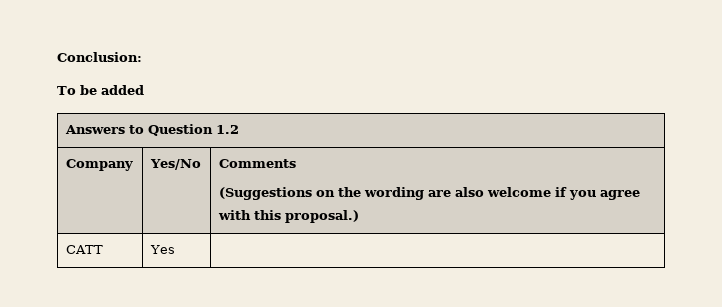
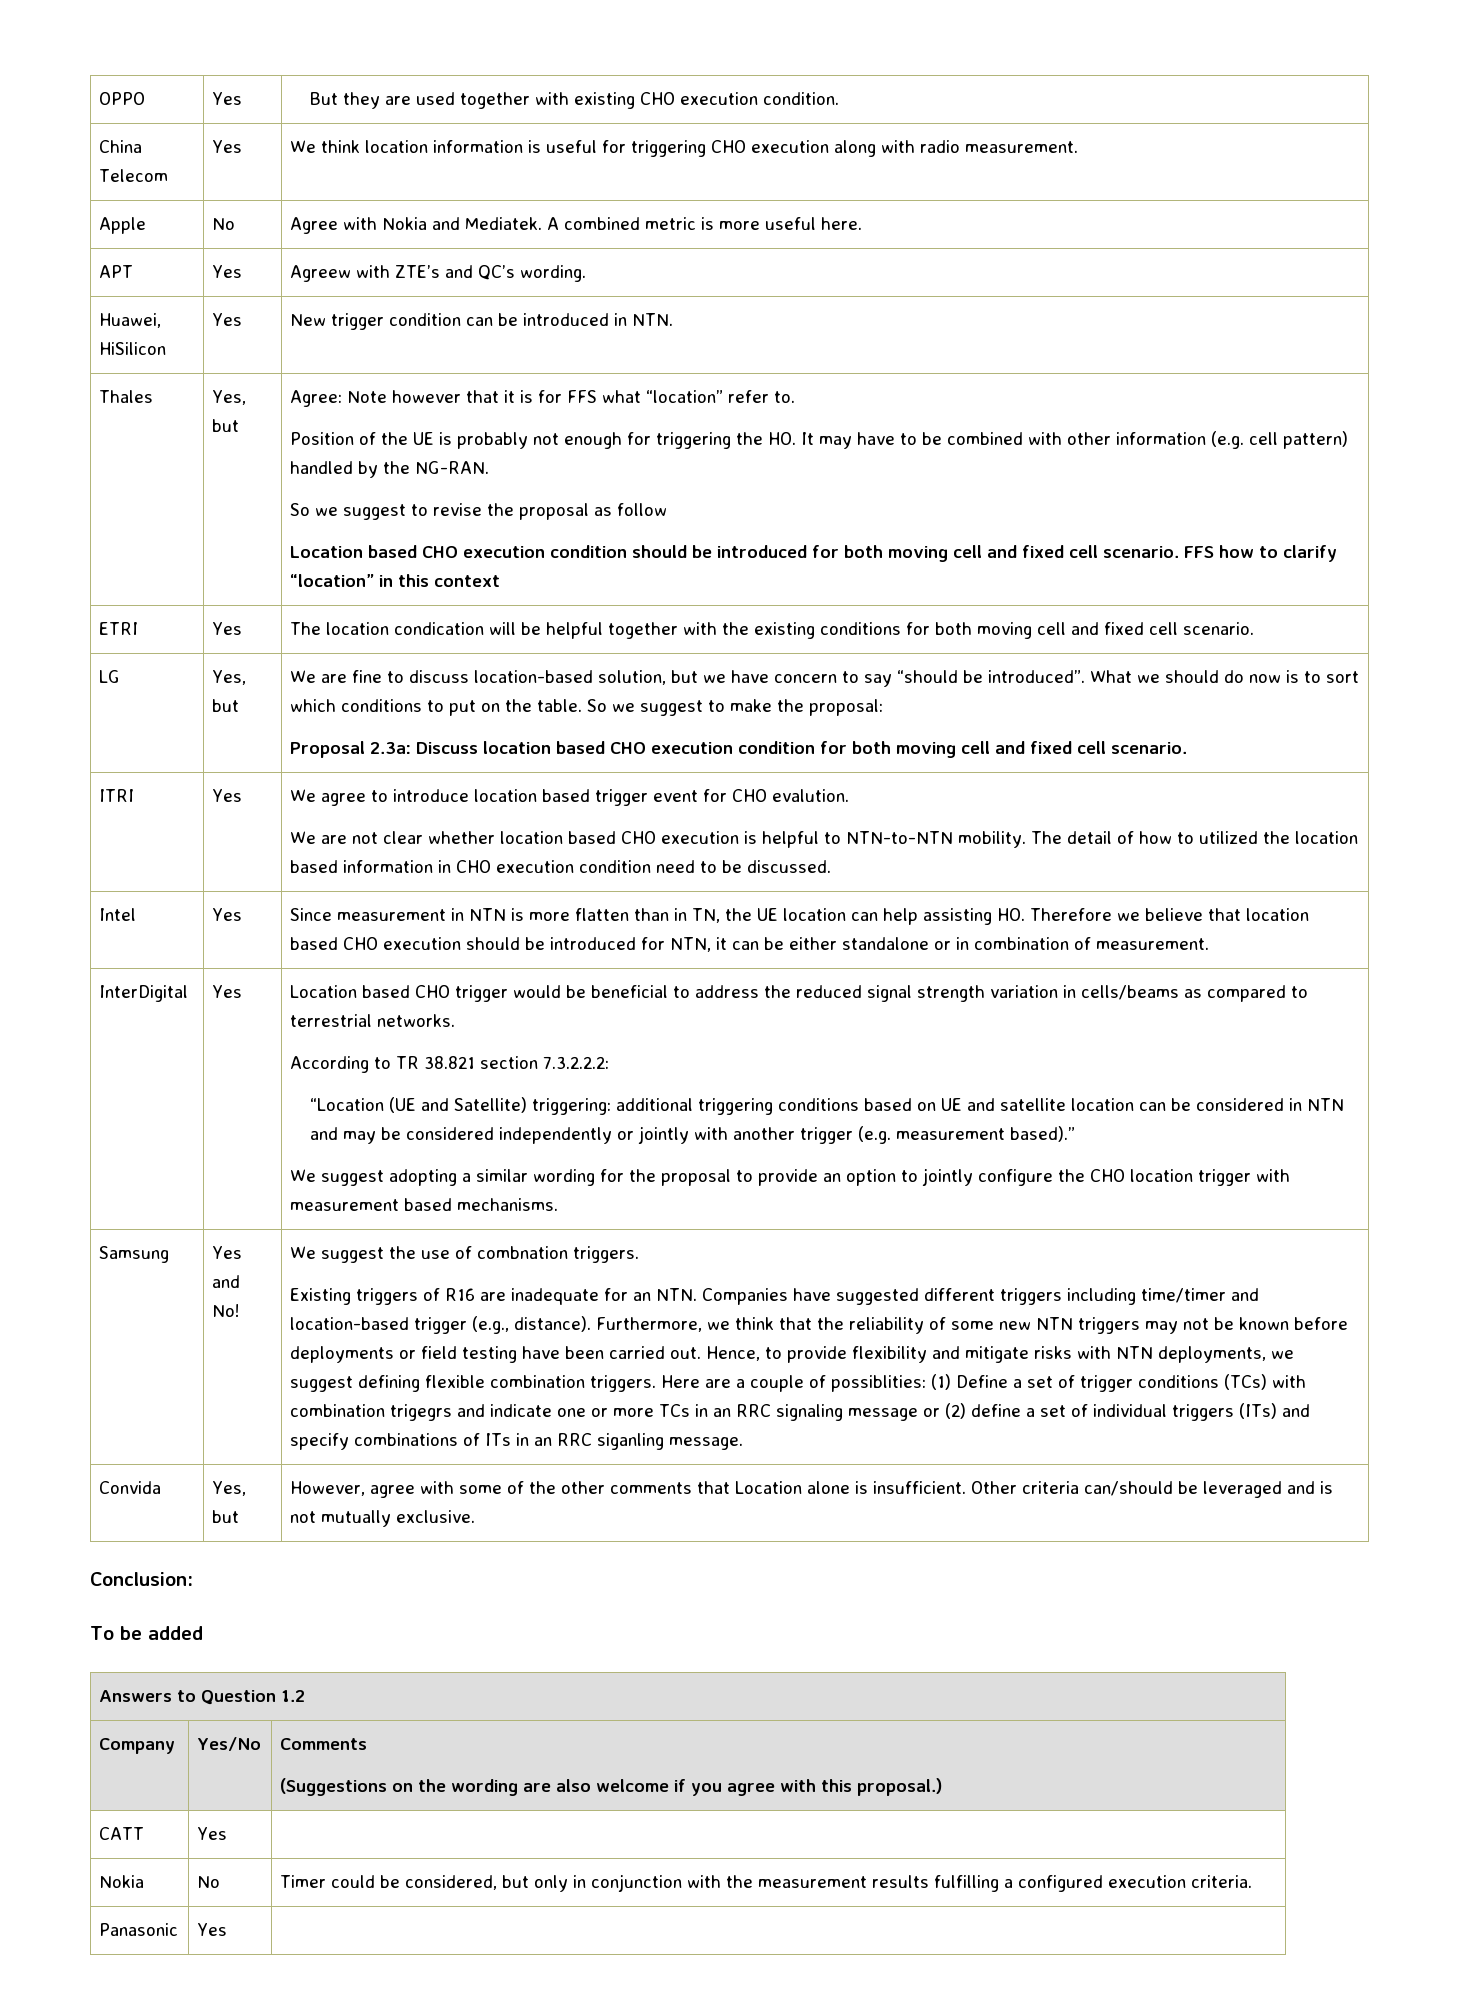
+ OPPO | Yes | But they are used together with existing CHO execution condition.
+ China Telecom | Yes | We think location information is useful for triggering CHO execution along with radio measurement.
+ Apple | No | Agree with Nokia and Mediatek. A combined metric is more useful here.
+ APT | Yes | Agreew with ZTE’s and QC’s wording.
+ Huawei, HiSilicon | Yes | New trigger condition can be introduced in NTN.
+ Thales | Yes, but | Agree: Note however that it is for FFS what “location” refer to.
+ Position of the UE is probably not enough for triggering the HO. It may have to be combined with other information (e.g. cell pattern) handled by the NG-RAN.
+ So we suggest to revise the proposal as follow
+ Location based CHO execution condition should be introduced for both moving cell and fixed cell scenario. FFS how to clarify “location” in this context
+ ETRI | Yes | The location condication will be helpful together with the existing conditions for both moving cell and fixed cell scenario.
+ LG | Yes, but | We are fine to discuss location-based solution, but we have concern to say “should be introduced”. What we should do now is to sort which conditions to put on the table. So we suggest to make the proposal:
+ Proposal 2.3a: Discuss location based CHO execution condition for both moving cell and fixed cell scenario.
+ ITRI | Yes | We agree to introduce location based trigger event for CHO evalution.
+ We are not clear whether location based CHO execution is helpful to NTN-to-NTN mobility. The detail of how to utilized the location based information in CHO execution condition need to be discussed.
+ Intel | Yes | Since measurement in NTN is more flatten than in TN, the UE location can help assisting HO. Therefore we believe that location based CHO execution should be introduced for NTN, it can be either standalone or in combination of measurement.
+ InterDigital | Yes | Location based CHO trigger would be beneficial to address the reduced signal strength variation in cells/beams as compared to terrestrial networks.
+ According to TR 38.821 section 7.3.2.2.2:
+ “Location (UE and Satellite) triggering: additional triggering conditions based on UE and satellite location can be considered in NTN and may be considered independently or jointly with another trigger (e.g. measurement based).”
+ We suggest adopting a similar wording for the proposal to provide an option to jointly configure the CHO location trigger with measurement based mechanisms.
+ Samsung | Yes and No! | We suggest the use of combnation triggers.
+ Existing triggers of R16 are inadequate for an NTN. Companies have suggested different triggers including time/timer and location-based trigger (e.g., distance). Furthermore, we think that the reliability of some new NTN triggers may not be known before deployments or field testing have been carried out. Hence, to provide flexibility and mitigate risks with NTN deployments, we suggest defining flexible combination triggers. Here are a couple of possiblities: (1) Define a set of trigger conditions (TCs) with combination trigegrs and indicate one or more TCs in an RRC signaling message or (2) define a set of individual triggers (ITs) and specify combinations of ITs in an RRC siganling message.
+ Convida | Yes, but | However, agree with some of the other comments that Location alone is insufficient. Other criteria can/should be leveraged and is not mutually exclusive.
+ Nokia | No | Timer could be considered, but only in conjunction with the measurement results fulfilling a configured execution criteria.
+ Panasonic | Yes |

